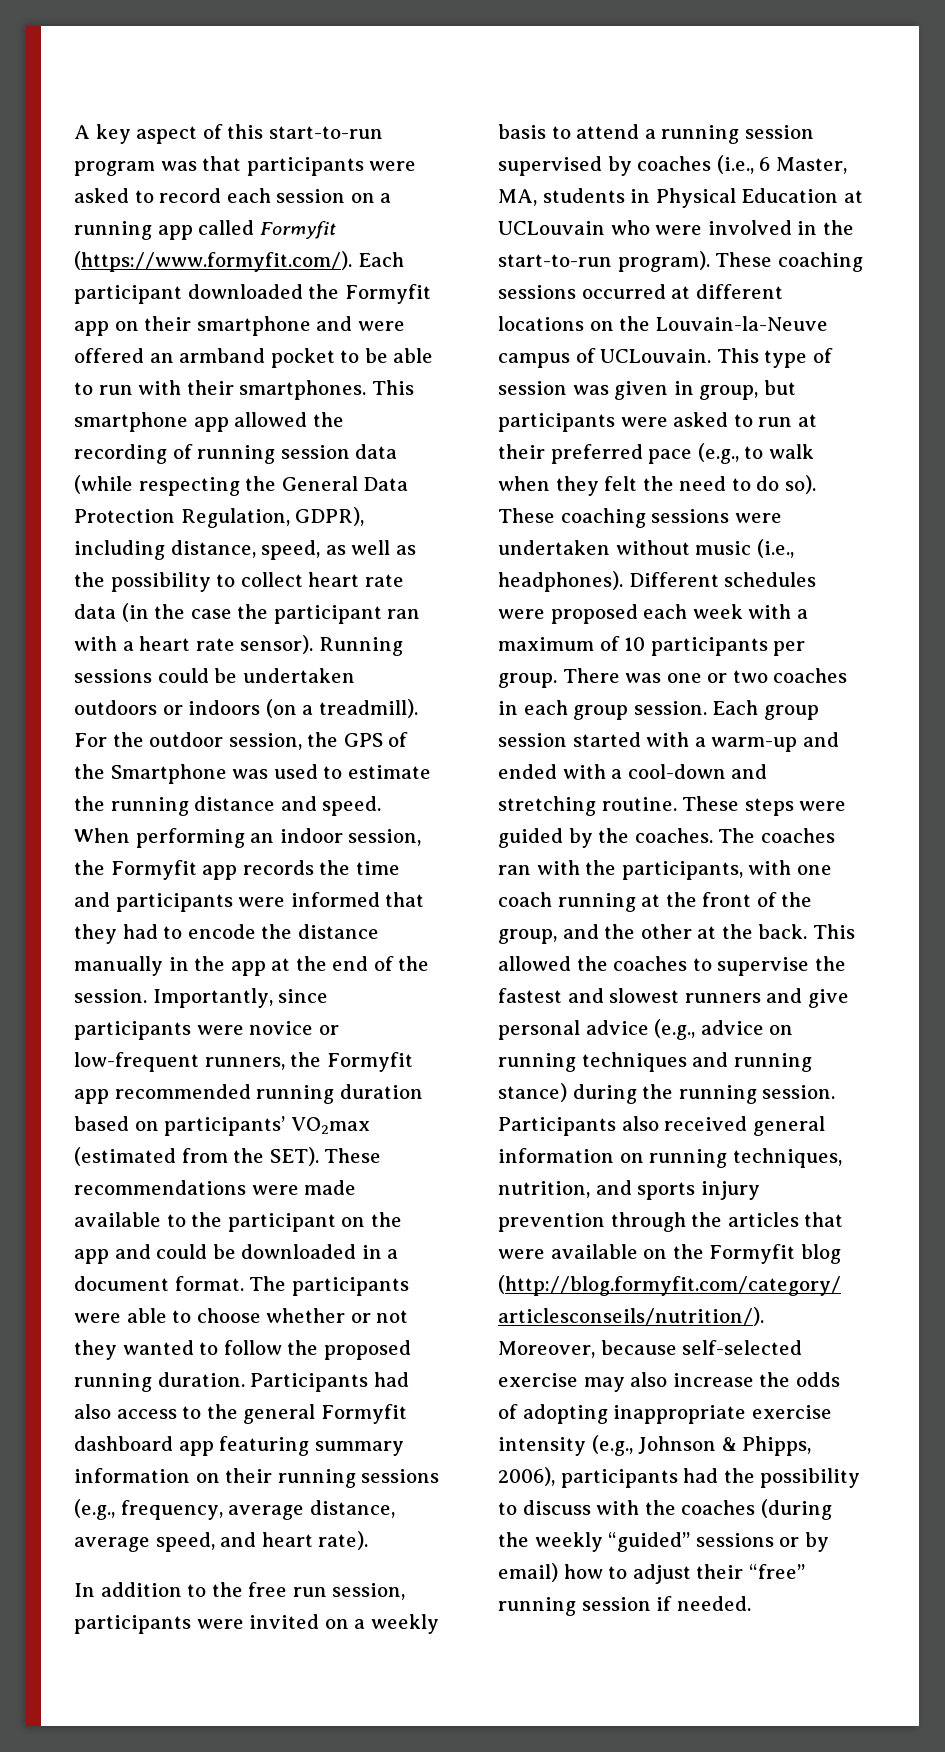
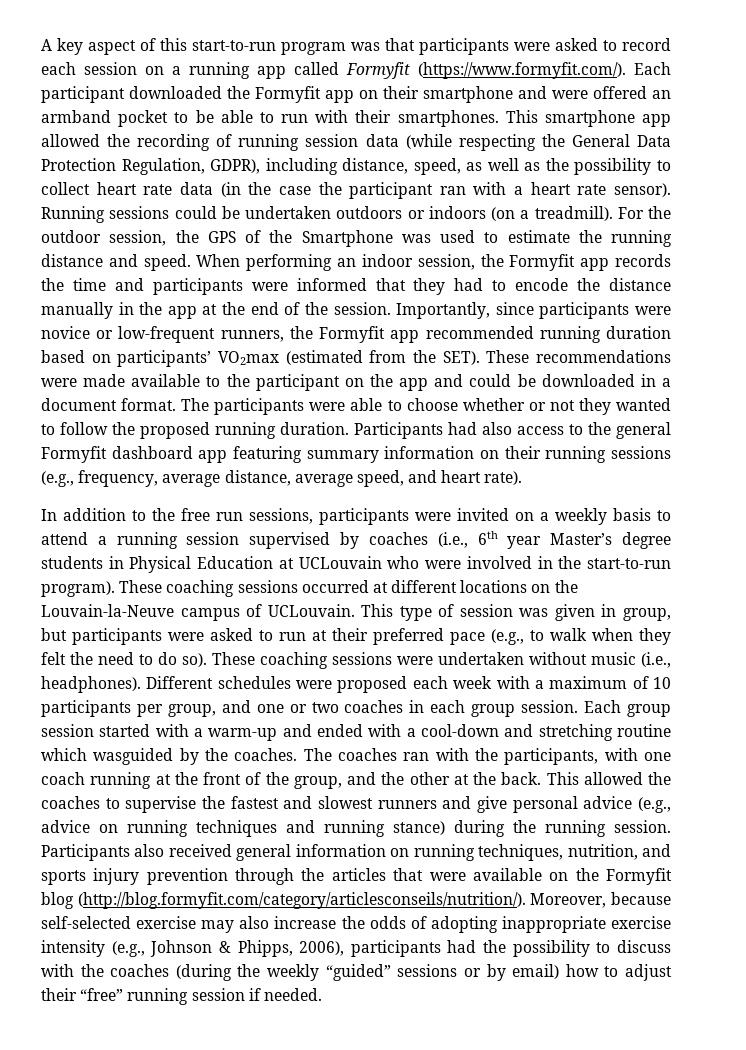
- In addition to the free run session, participants were invited on a weekly basis to attend a running session supervised by coaches (i.e., 6 Master, MA, students in Physical Education at UCLouvain who were involved in the start-to-run program).
+ In addition to the free run sessions, participants were invited on a weekly basis to attend a running session supervised by coaches (i.e., 6th year Master’s degree students in Physical Education at UCLouvain who were involved in the start-to-run program).
- Different schedules were proposed each week with a maximum of 10 participants per group. There was one or two coaches in each group session.
+ Different schedules were proposed each week with a maximum of 10 participants per group, and one or two coaches in each group session.
- Each group session started with a warm-up and ended with a cool-down and stretching routine. These steps were guided by the coaches.
+ Each group session started with a warm-up and ended with a cool-down and stretching routine which wasguided by the coaches.

